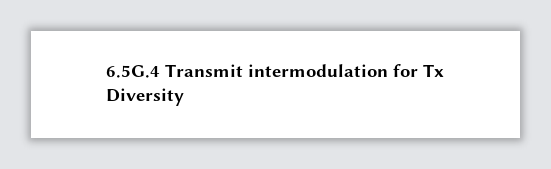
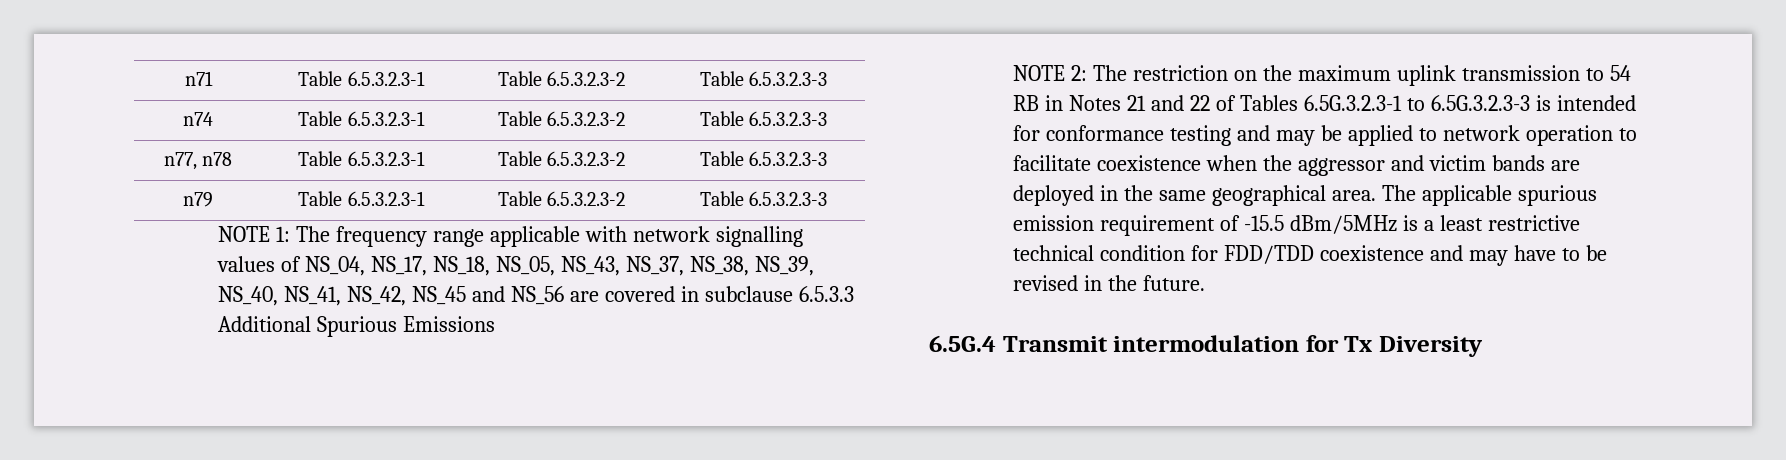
+ n71 | Table 6.5.3.2.3-1 | Table 6.5.3.2.3-2 | Table 6.5.3.2.3-3
+ n74 | Table 6.5.3.2.3-1 | Table 6.5.3.2.3-2 | Table 6.5.3.2.3-3
+ n77, n78 | Table 6.5.3.2.3-1 | Table 6.5.3.2.3-2 | Table 6.5.3.2.3-3
+ n79 | Table 6.5.3.2.3-1 | Table 6.5.3.2.3-2 | Table 6.5.3.2.3-3
+ NOTE 1: The frequency range applicable with network signalling values of NS_04, NS_17, NS_18, NS_05, NS_43, NS_37, NS_38, NS_39, NS_40, NS_41, NS_42, NS_45 and NS_56 are covered in subclause 6.5.3.3 Additional Spurious Emissions
+ NOTE 2: The restriction on the maximum uplink transmission to 54 RB in Notes 21 and 22 of Tables 6.5G.3.2.3-1 to 6.5G.3.2.3-3 is intended for conformance testing and may be applied to network operation to facilitate coexistence when the aggressor and victim bands are deployed in the same geographical area. The applicable spurious emission requirement of -15.5 dBm/5MHz is a least restrictive technical condition for FDD/TDD coexistence and may have to be revised in the future.

